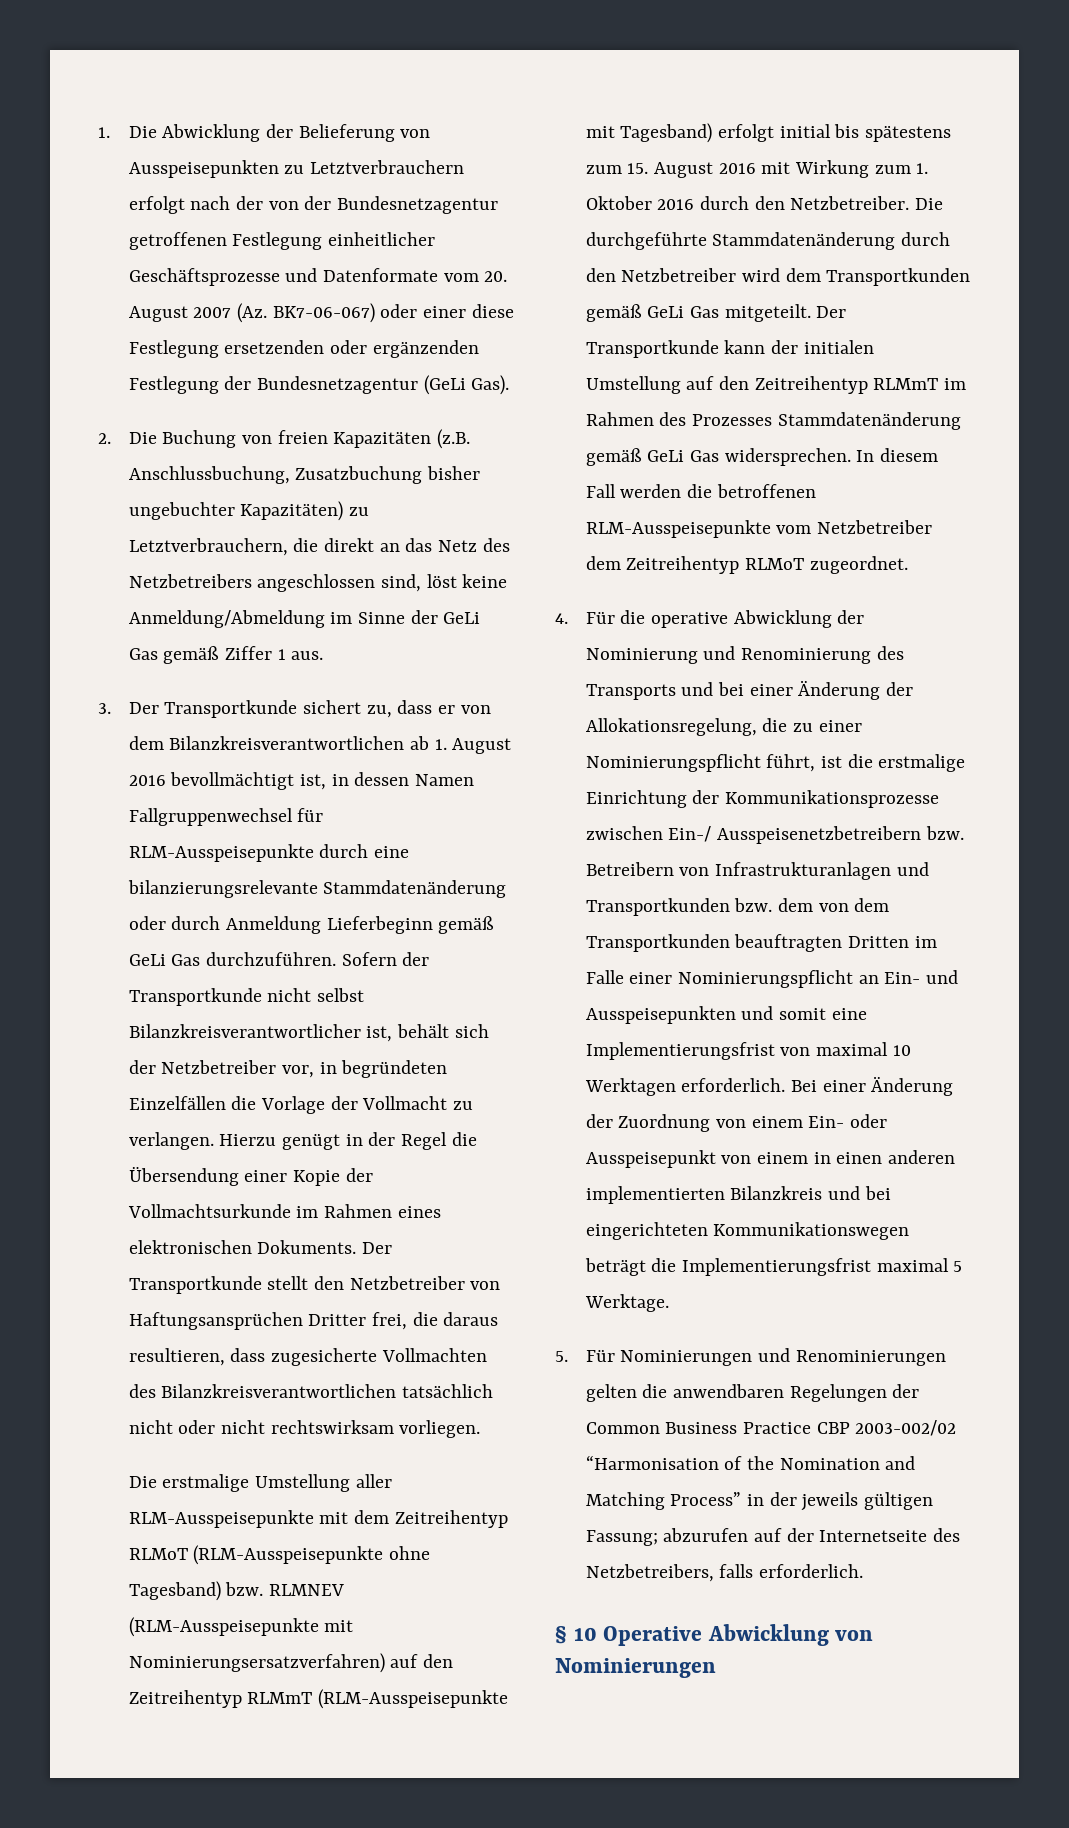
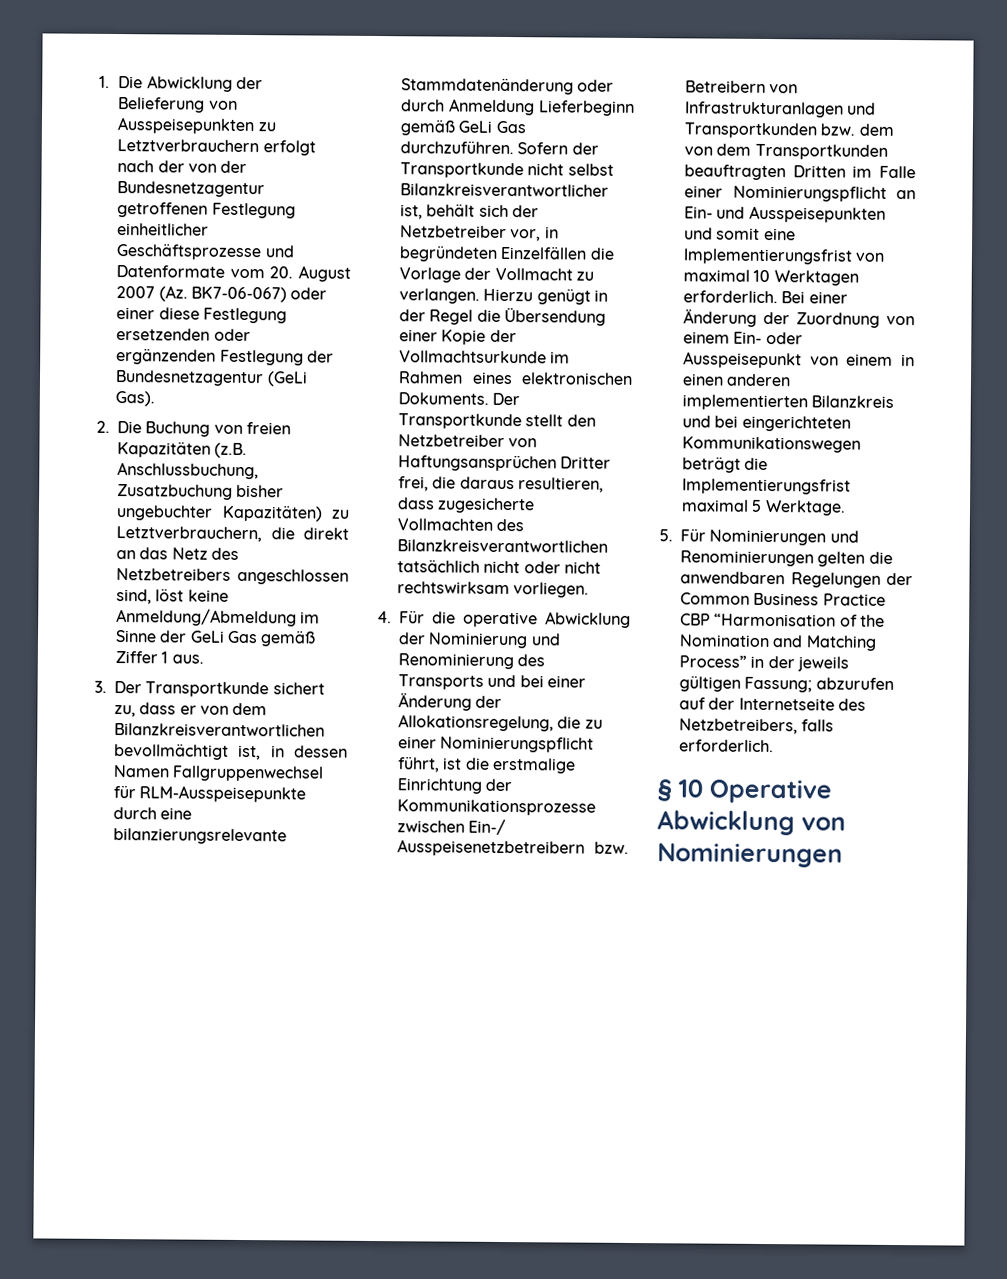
- 3. Der Transportkunde sichert zu, dass er von dem Bilanzkreisverantwortlichen ab 1. August 2016 bevollmächtigt ist, in dessen Namen Fallgruppenwechsel für RLM-Ausspeisepunkte durch eine bilanzierungsrelevante Stammdatenänderung oder durch Anmeldung Lieferbeginn gemäß GeLi Gas durchzuführen.
+ 3. Der Transportkunde sichert zu, dass er von dem Bilanzkreisverantwortlichen bevollmächtigt ist, in dessen Namen Fallgruppenwechsel für RLM-Ausspeisepunkte durch eine bilanzierungsrelevante Stammdatenänderung oder durch Anmeldung Lieferbeginn gemäß GeLi Gas durchzuführen.
- Die erstmalige Umstellung aller RLM-Ausspeisepunkte mit dem Zeitreihentyp RLMoT (RLM-Ausspeisepunkte ohne Tagesband) bzw. RLMNEV (RLM-Ausspeisepunkte mit Nominierungsersatzverfahren) auf den Zeitreihentyp RLMmT (RLM-Ausspeisepunkte mit Tagesband) erfolgt initial bis spätestens zum 15. August 2016 mit Wirkung zum 1. Oktober 2016 durch den Netzbetreiber. Die durchgeführte Stammdatenänderung durch den Netzbetreiber wird dem Transportkunden gemäß GeLi Gas mitgeteilt. Der Transportkunde kann der initialen Umstellung auf den Zeitreihentyp RLMmT im Rahmen des Prozesses Stammdatenänderung gemäß GeLi Gas widersprechen. In diesem Fall werden die betroffenen RLM-Ausspeisepunkte vom Netzbetreiber dem Zeitreihentyp RLMoT zugeordnet.
- 5. Für Nominierungen und Renominierungen gelten die anwendbaren Regelungen der Common Business Practice CBP 2003-002/02 “Harmonisation of the Nomination and Matching Process” in der jeweils gültigen Fassung; abzurufen auf der Internetseite des Netzbetreibers, falls erforderlich.
+ 5. Für Nominierungen und Renominierungen gelten die anwendbaren Regelungen der Common Business Practice CBP “Harmonisation of the Nomination and Matching Process” in der jeweils gültigen Fassung; abzurufen auf der Internetseite des Netzbetreibers, falls erforderlich.

